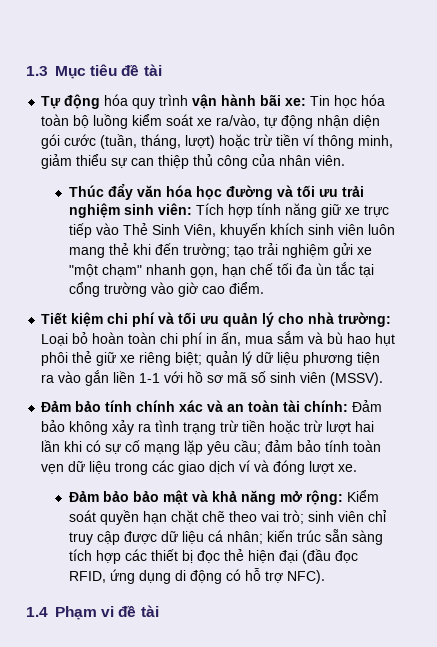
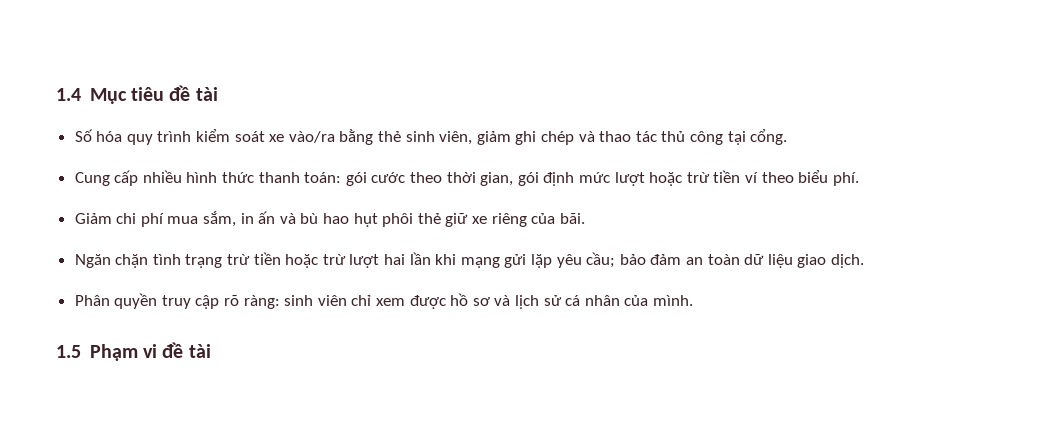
- 1.3 Mục tiêu đề tài
+ 1.4 Mục tiêu đề tài
- Tự động hóa quy trình vận hành bãi xe: Tin học hóa toàn bộ luồng kiểm soát xe ra/vào, tự động nhận diện gói cước (tuần, tháng, lượt) hoặc trừ tiền ví thông minh, giảm thiểu sự can thiệp thủ công của nhân viên.
- Thúc đẩy văn hóa học đường và tối ưu trải nghiệm sinh viên: Tích hợp tính năng giữ xe trực tiếp vào Thẻ Sinh Viên, khuyến khích sinh viên luôn mang thẻ khi đến trường; tạo trải nghiệm gửi xe "một chạm" nhanh gọn, hạn chế tối đa ùn tắc tại cổng trường vào giờ cao điểm.
- Tiết kiệm chi phí và tối ưu quản lý cho nhà trường: Loại bỏ hoàn toàn chi phí in ấn, mua sắm và bù hao hụt phôi thẻ giữ xe riêng biệt; quản lý dữ liệu phương tiện ra vào gắn liền 1-1 với hồ sơ mã số sinh viên (MSSV).
- Đảm bảo tính chính xác và an toàn tài chính: Đảm bảo không xảy ra tình trạng trừ tiền hoặc trừ lượt hai lần khi có sự cố mạng lặp yêu cầu; đảm bảo tính toàn vẹn dữ liệu trong các giao dịch ví và đóng lượt xe.
- Đảm bảo bảo mật và khả năng mở rộng: Kiểm soát quyền hạn chặt chẽ theo vai trò; sinh viên chỉ truy cập được dữ liệu cá nhân; kiến trúc sẵn sàng tích hợp các thiết bị đọc thẻ hiện đại (đầu đọc RFID, ứng dụng di động có hỗ trợ NFC).
- 1.4 Phạm vi đề tài
+ Số hóa quy trình kiểm soát xe vào/ra bằng thẻ sinh viên, giảm ghi chép và thao tác thủ công tại cổng.
+ Cung cấp nhiều hình thức thanh toán: gói cước theo thời gian, gói định mức lượt hoặc trừ tiền ví theo biểu phí.
+ Giảm chi phí mua sắm, in ấn và bù hao hụt phôi thẻ giữ xe riêng của bãi.
+ Ngăn chặn tình trạng trừ tiền hoặc trừ lượt hai lần khi mạng gửi lặp yêu cầu; bảo đảm an toàn dữ liệu giao dịch.
+ Phân quyền truy cập rõ ràng: sinh viên chỉ xem được hồ sơ và lịch sử cá nhân của mình.
+ 1.5 Phạm vi đề tài

